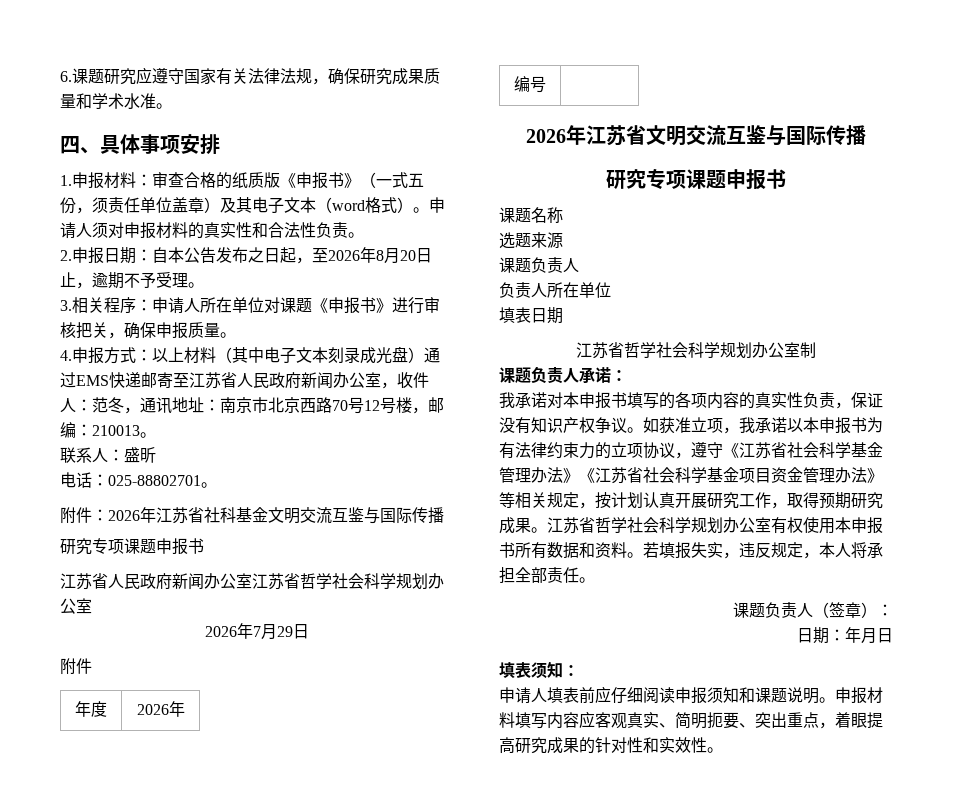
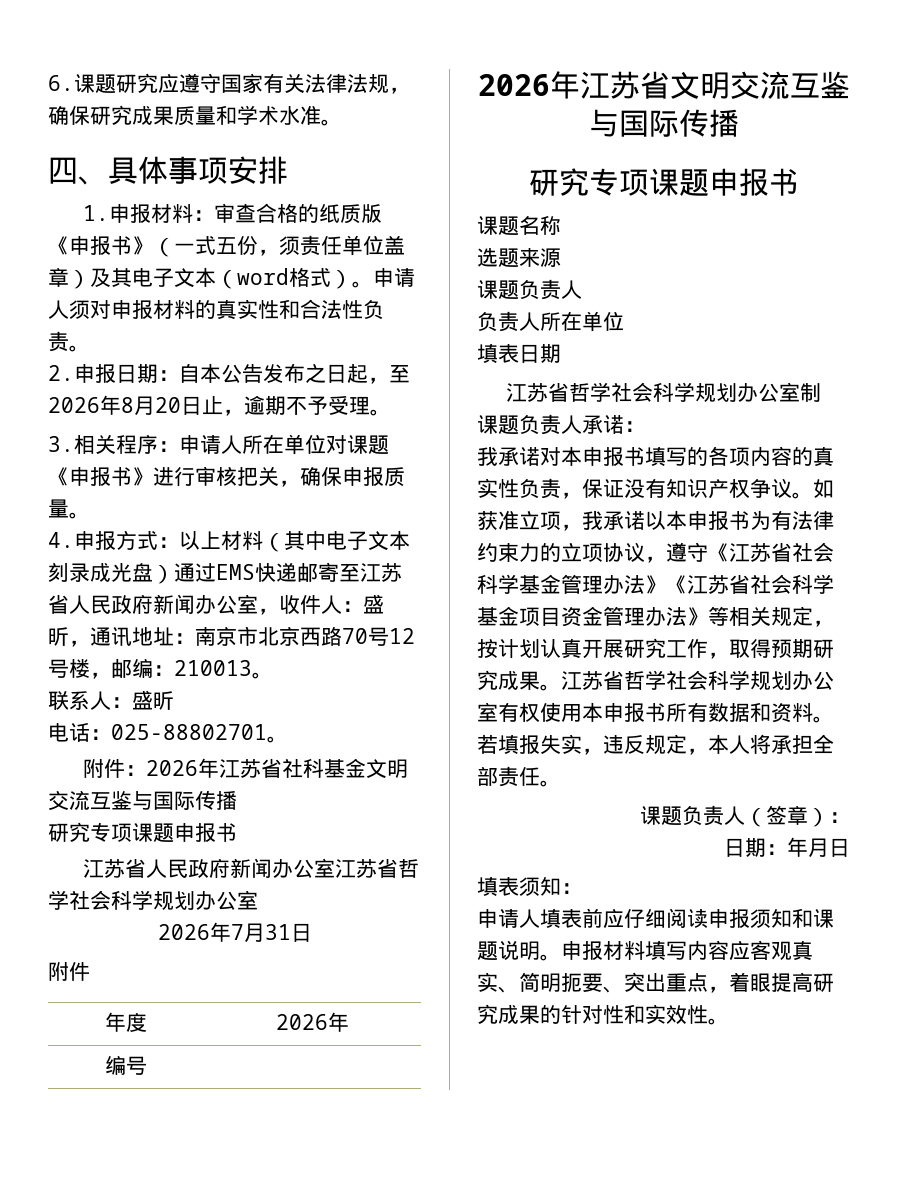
- 4.申报方式：以上材料（其中电子文本刻录成光盘）通过EMS快递邮寄至江苏省人民政府新闻办公室，收件人：范冬，通讯地址：南京市北京西路70号12号楼，邮编：210013。
+ 4.申报方式：以上材料（其中电子文本刻录成光盘）通过EMS快递邮寄至江苏省人民政府新闻办公室，收件人：盛昕，通讯地址：南京市北京西路70号12号楼，邮编：210013。
- 2026年7月29日
+ 2026年7月31日

